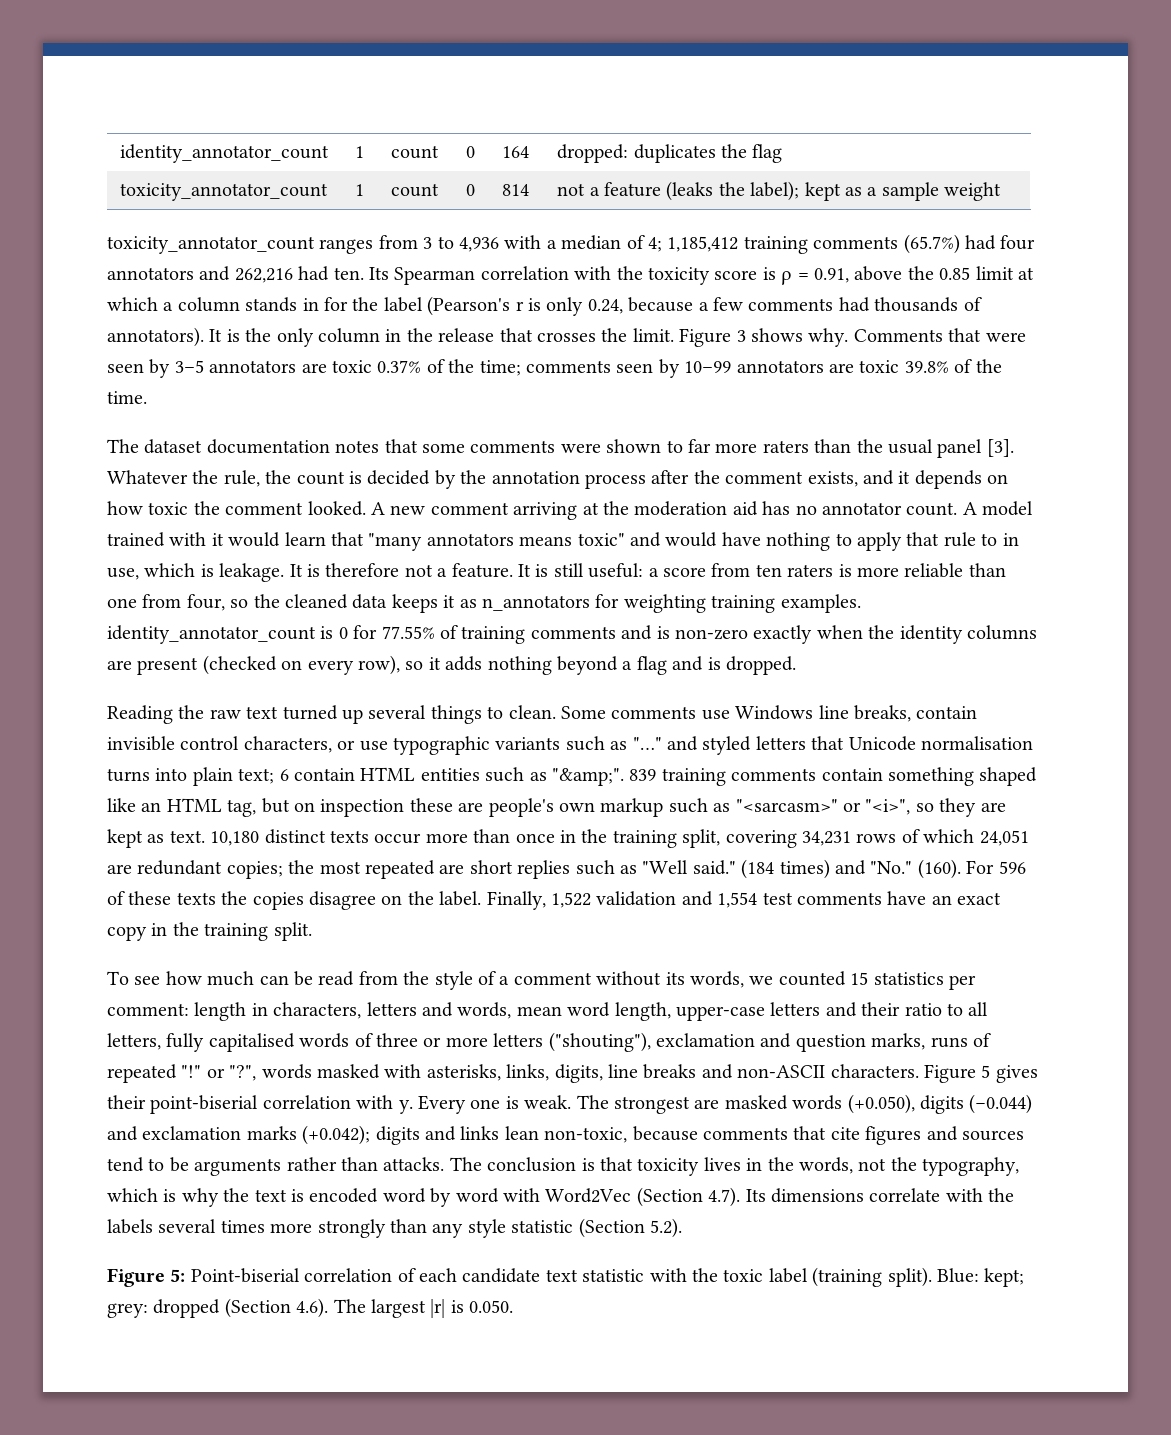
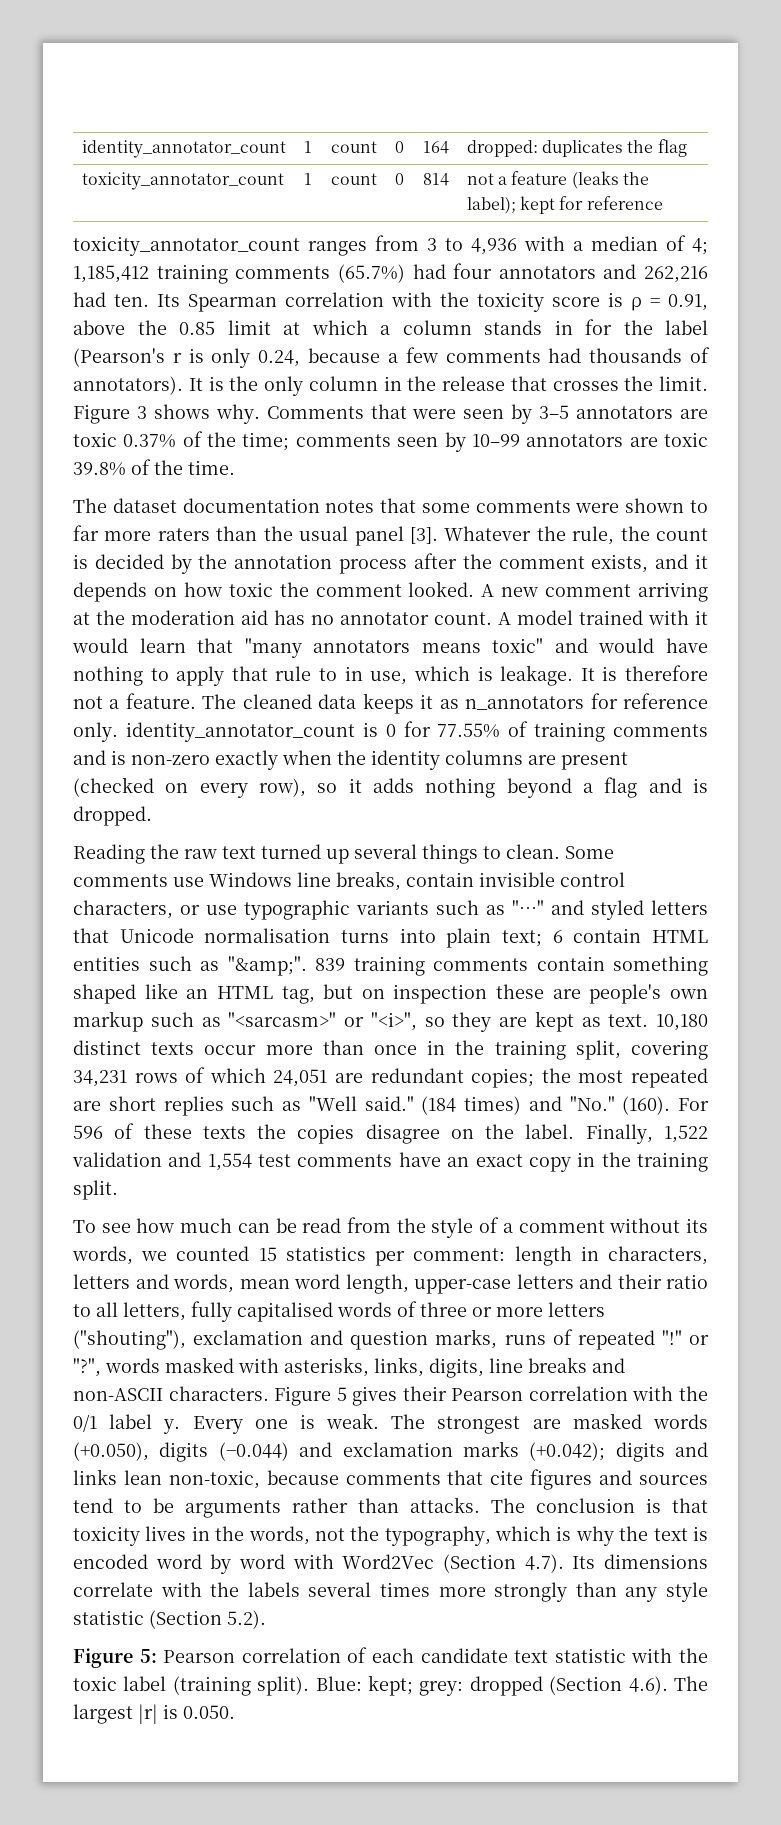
- toxicity_annotator_count | 1 | count | 0 | 814 | not a feature (leaks the label); kept as a sample weight
+ toxicity_annotator_count | 1 | count | 0 | 814 | not a feature (leaks the label); kept for reference
- It is still useful: a score from ten raters is more reliable than one from four, so the cleaned data keeps it as n_annotators for weighting training examples. identity_annotator_count is 0 for 77.55% of training comments and is non-zero exactly when the identity columns are present (checked on every row), so it adds nothing beyond a flag and is dropped.
+ The cleaned data keeps it as n_annotators for reference only. identity_annotator_count is 0 for 77.55% of training comments and is non-zero exactly when the identity columns are present (checked on every row), so it adds nothing beyond a flag and is dropped.
- Figure 5 gives their point-biserial correlation with y.
+ Figure 5 gives their Pearson correlation with the 0/1 label y.
- Figure 5: Point-biserial correlation of each candidate text statistic with the toxic label (training split).
+ Figure 5: Pearson correlation of each candidate text statistic with the toxic label (training split).

